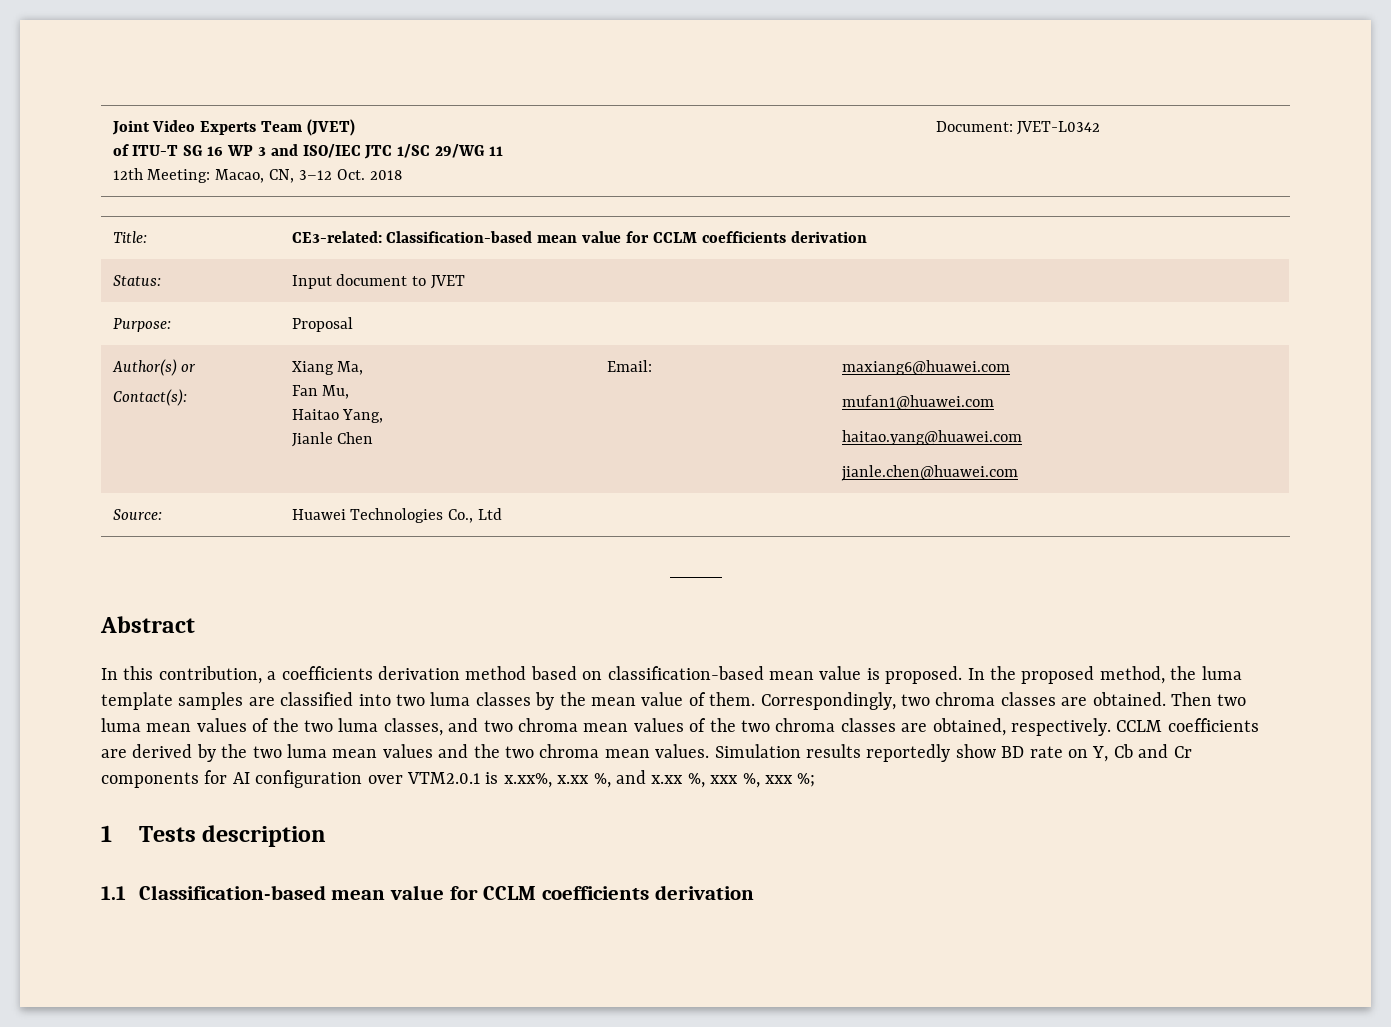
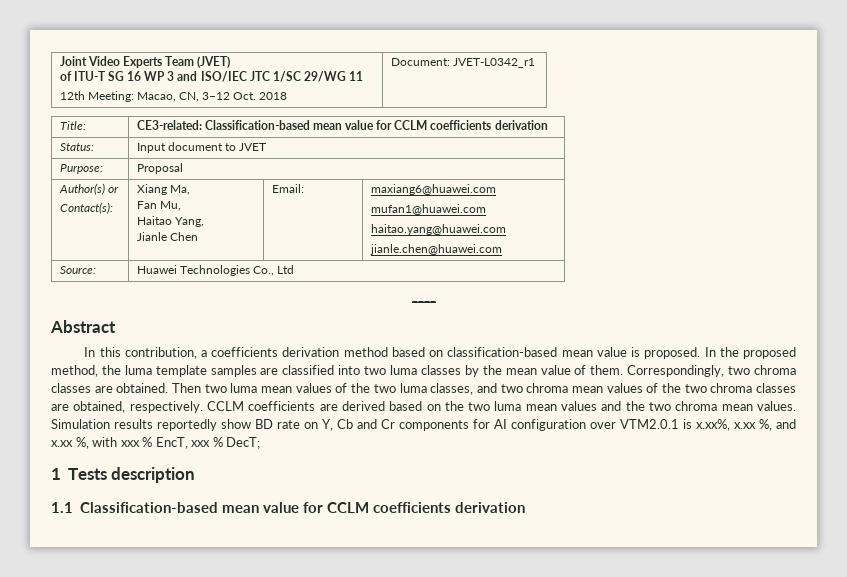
  Joint Video Experts Team (JVET)
  of ITU-T SG 16 WP 3 and ISO/IEC JTC 1/SC 29/WG 11
- 12th Meeting: Macao, CN, 3–12 Oct. 2018 | Document: JVET-L0342
+ 12th Meeting: Macao, CN, 3–12 Oct. 2018 | Document: JVET-L0342_r1
- CCLM coefficients are derived by the two luma mean values and the two chroma mean values.
+ CCLM coefficients are derived based on the two luma mean values and the two chroma mean values.
- Simulation results reportedly show BD rate on Y, Cb and Cr components for AI configuration over VTM2.0.1 is x.xx%, x.xx %, and x.xx %, xxx %, xxx %;
+ Simulation results reportedly show BD rate on Y, Cb and Cr components for AI configuration over VTM2.0.1 is x.xx%, x.xx %, and x.xx %, with xxx % EncT, xxx % DecT;

